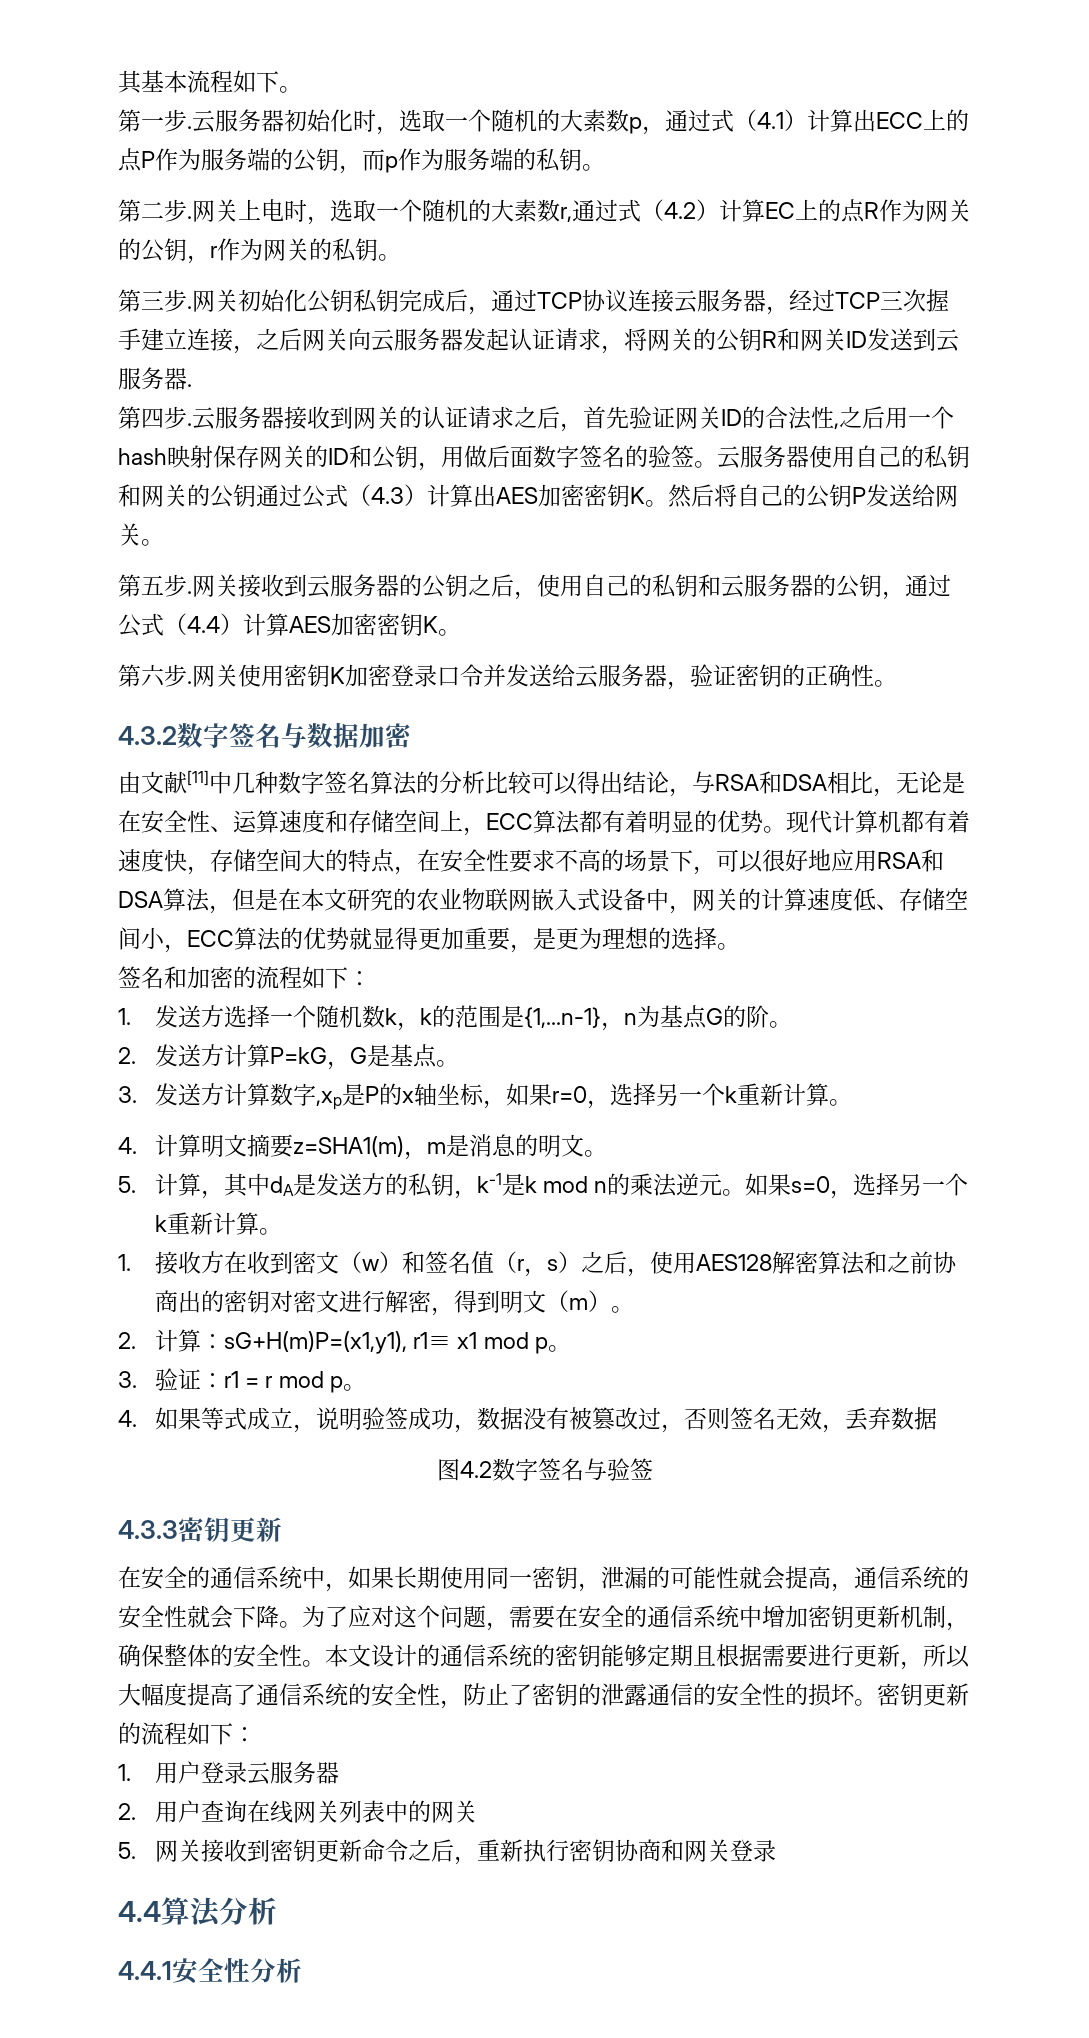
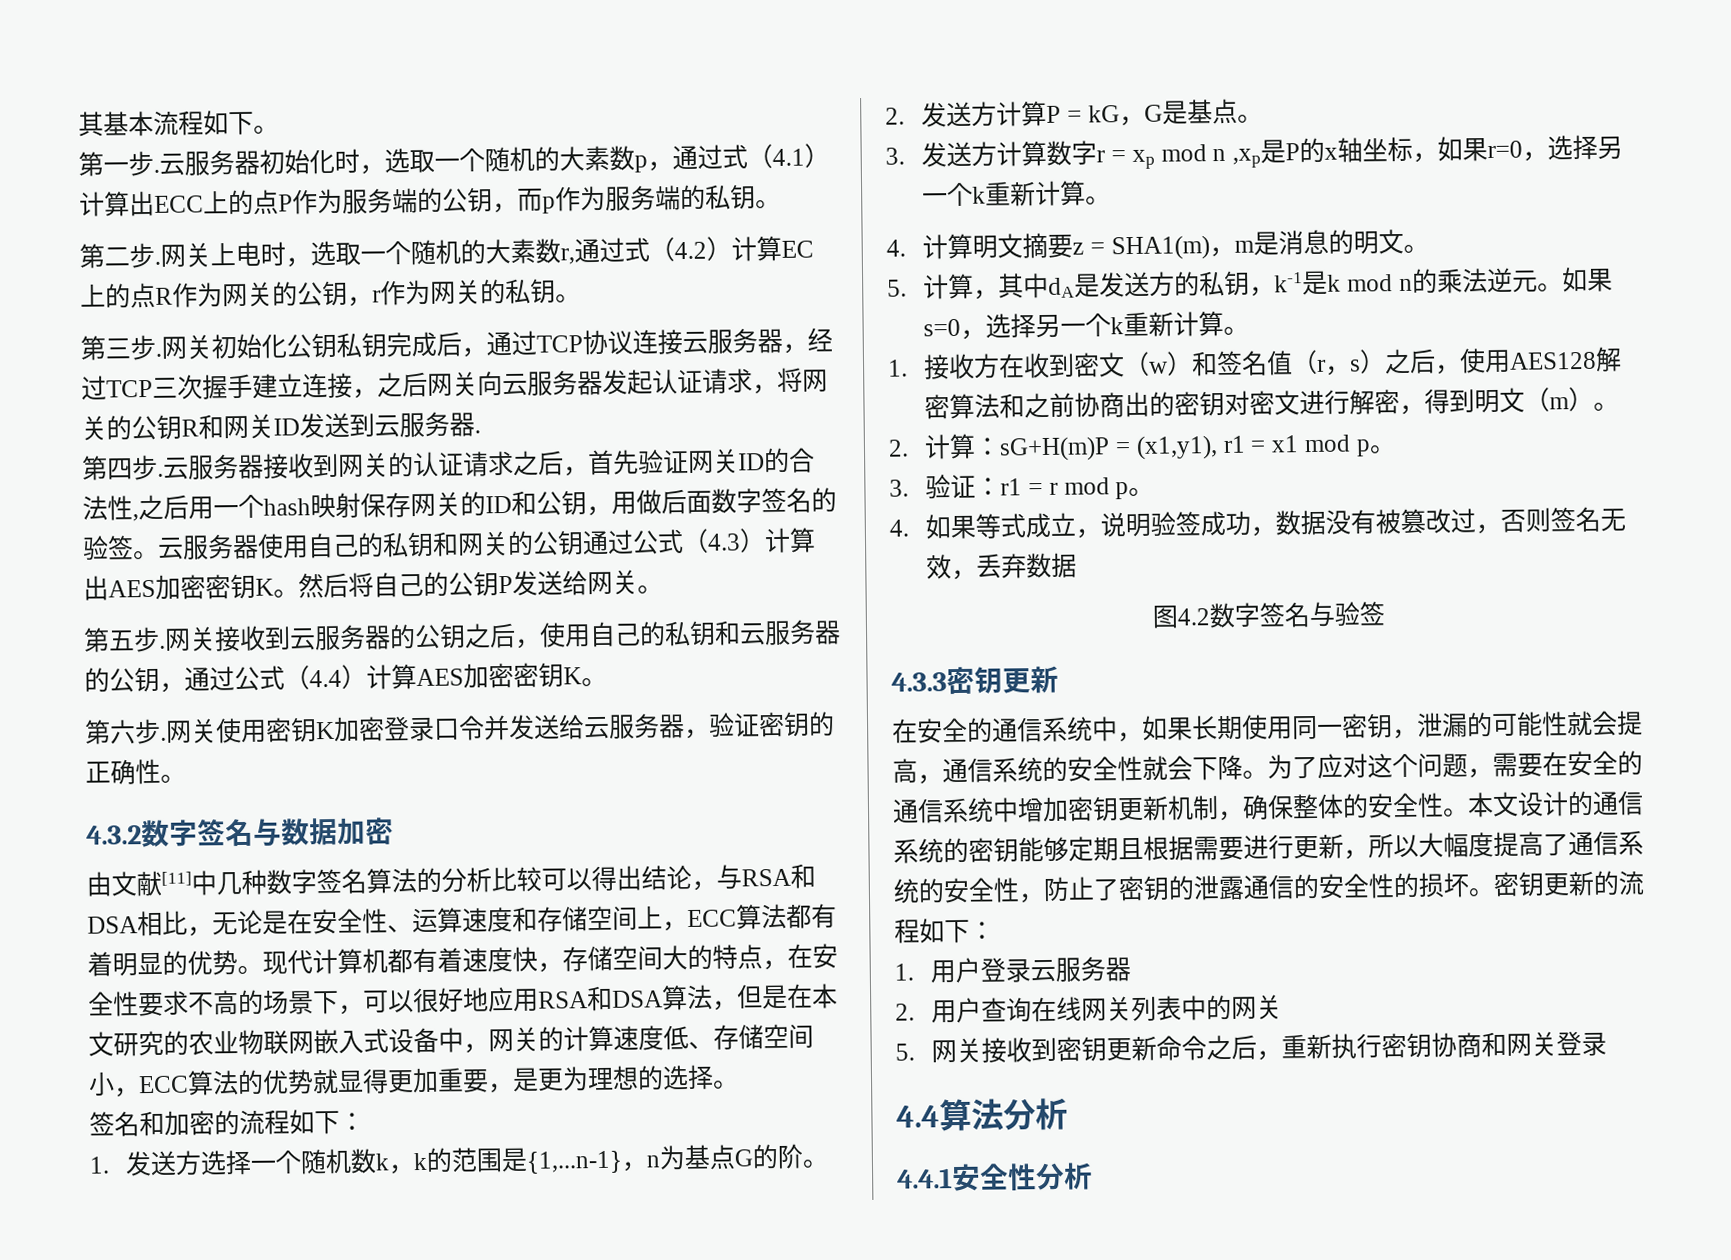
- 2.发送方计算P=kG，G是基点。
+ 2.发送方计算P = kG，G是基点。
- 3.发送方计算数字,xp是P的x轴坐标，如果r=0，选择另一个k重新计算。
+ 3.发送方计算数字r = xp mod n ,xp是P的x轴坐标，如果r=0，选择另一个k重新计算。
- 4.计算明文摘要z=SHA1(m)，m是消息的明文。
+ 4.计算明文摘要z = SHA1(m)，m是消息的明文。
- 2.计算：sG+H(m)P=(x1,y1), r1≡ x1 mod p。
+ 2.计算：sG+H(m)P = (x1,y1), r1 = x1 mod p。

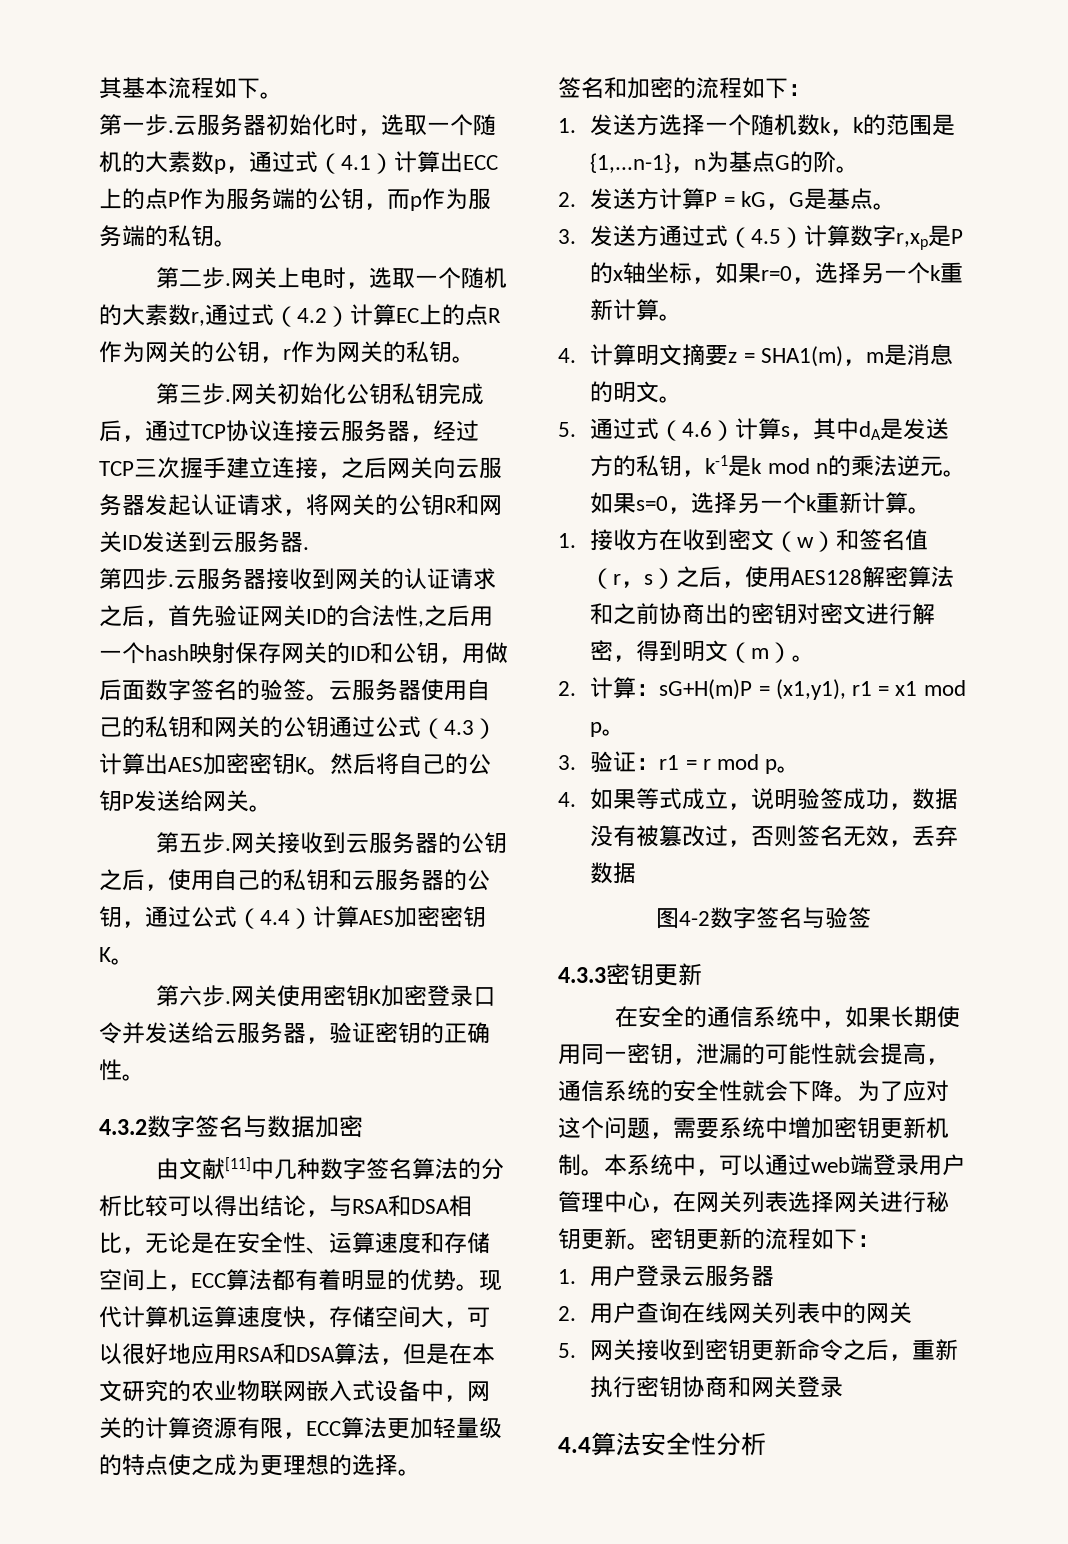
- 现代计算机都有着速度快，存储空间大的特点，在安全性要求不高的场景下，可以很好地应用RSA和DSA算法，但是在本文研究的农业物联网嵌入式设备中，网关的计算速度低、存储空间小，ECC算法的优势就显得更加重要，是更为理想的选择。
+ 现代计算机运算速度快，存储空间大，可以很好地应用RSA和DSA算法，但是在本文研究的农业物联网嵌入式设备中，网关的计算资源有限，ECC算法更加轻量级的特点使之成为更理想的选择。
- 3.发送方计算数字r = xp mod n ,xp是P的x轴坐标，如果r=0，选择另一个k重新计算。
+ 3.发送方通过式（4.5）计算数字r,xp是P的x轴坐标，如果r=0，选择另一个k重新计算。
- 5.计算，其中dA是发送方的私钥，k-1是k mod n的乘法逆元。
+ 5.通过式（4.6）计算s，其中dA是发送方的私钥，k-1是k mod n的乘法逆元。
- 图4.2数字签名与验签
+ 图4-2数字签名与验签
- 为了应对这个问题，需要在安全的通信系统中增加密钥更新机制，确保整体的安全性。本文设计的通信系统的密钥能够定期且根据需要进行更新，所以大幅度提高了通信系统的安全性，防止了密钥的泄露通信的安全性的损坏。
+ 为了应对这个问题，需要系统中增加密钥更新机制。本系统中，可以通过web端登录用户管理中心，在网关列表选择网关进行秘钥更新。
- 4.4算法分析
- 4.4.1安全性分析
+ 4.4算法安全性分析

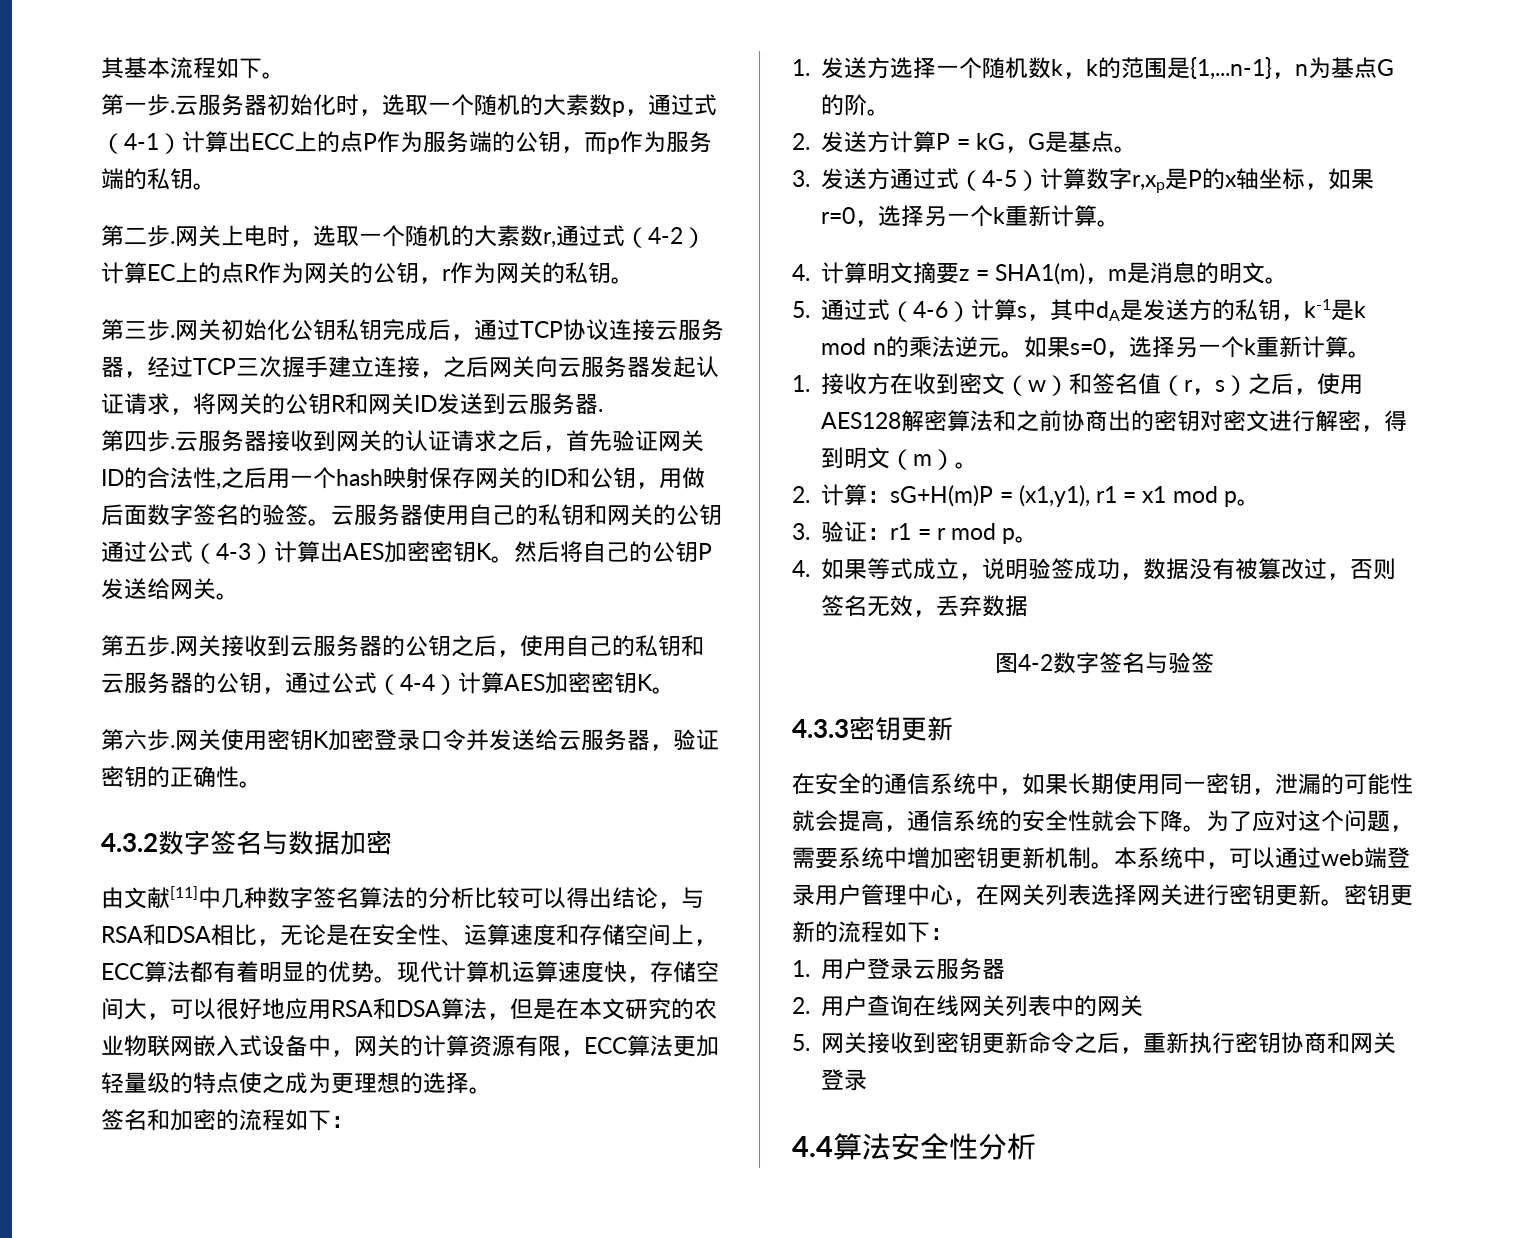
- 云服务器初始化时，选取一个随机的大素数p，通过式（4.1）计算出ECC上的点P作为服务端的公钥，而p作为服务端的私钥。
+ 云服务器初始化时，选取一个随机的大素数p，通过式（4-1）计算出ECC上的点P作为服务端的公钥，而p作为服务端的私钥。
- 网关上电时，选取一个随机的大素数r,通过式（4.2）计算EC上的点R作为网关的公钥，r作为网关的私钥。
+ 网关上电时，选取一个随机的大素数r,通过式（4-2）计算EC上的点R作为网关的公钥，r作为网关的私钥。
- 云服务器使用自己的私钥和网关的公钥通过公式（4.3）计算出AES加密密钥K。
+ 云服务器使用自己的私钥和网关的公钥通过公式（4-3）计算出AES加密密钥K。
- 网关接收到云服务器的公钥之后，使用自己的私钥和云服务器的公钥，通过公式（4.4）计算AES加密密钥K。
+ 网关接收到云服务器的公钥之后，使用自己的私钥和云服务器的公钥，通过公式（4-4）计算AES加密密钥K。
- 3.发送方通过式（4.5）计算数字r,xp是P的x轴坐标，如果r=0，选择另一个k重新计算。
+ 3.发送方通过式（4-5）计算数字r,xp是P的x轴坐标，如果r=0，选择另一个k重新计算。
- 5.通过式（4.6）计算s，其中dA是发送方的私钥，k-1是k mod n的乘法逆元。
+ 5.通过式（4-6）计算s，其中dA是发送方的私钥，k-1是k mod n的乘法逆元。
- 本系统中，可以通过web端登录用户管理中心，在网关列表选择网关进行秘钥更新。
+ 本系统中，可以通过web端登录用户管理中心，在网关列表选择网关进行密钥更新。

